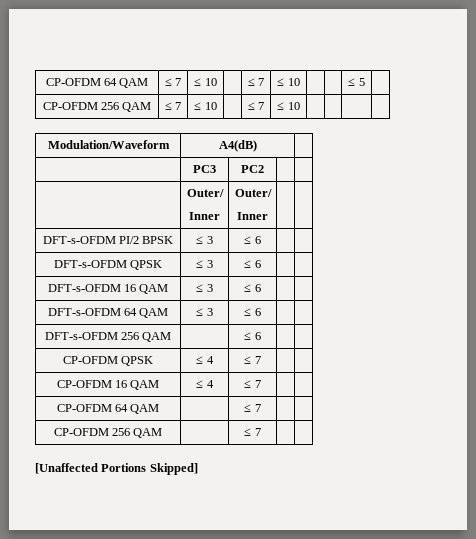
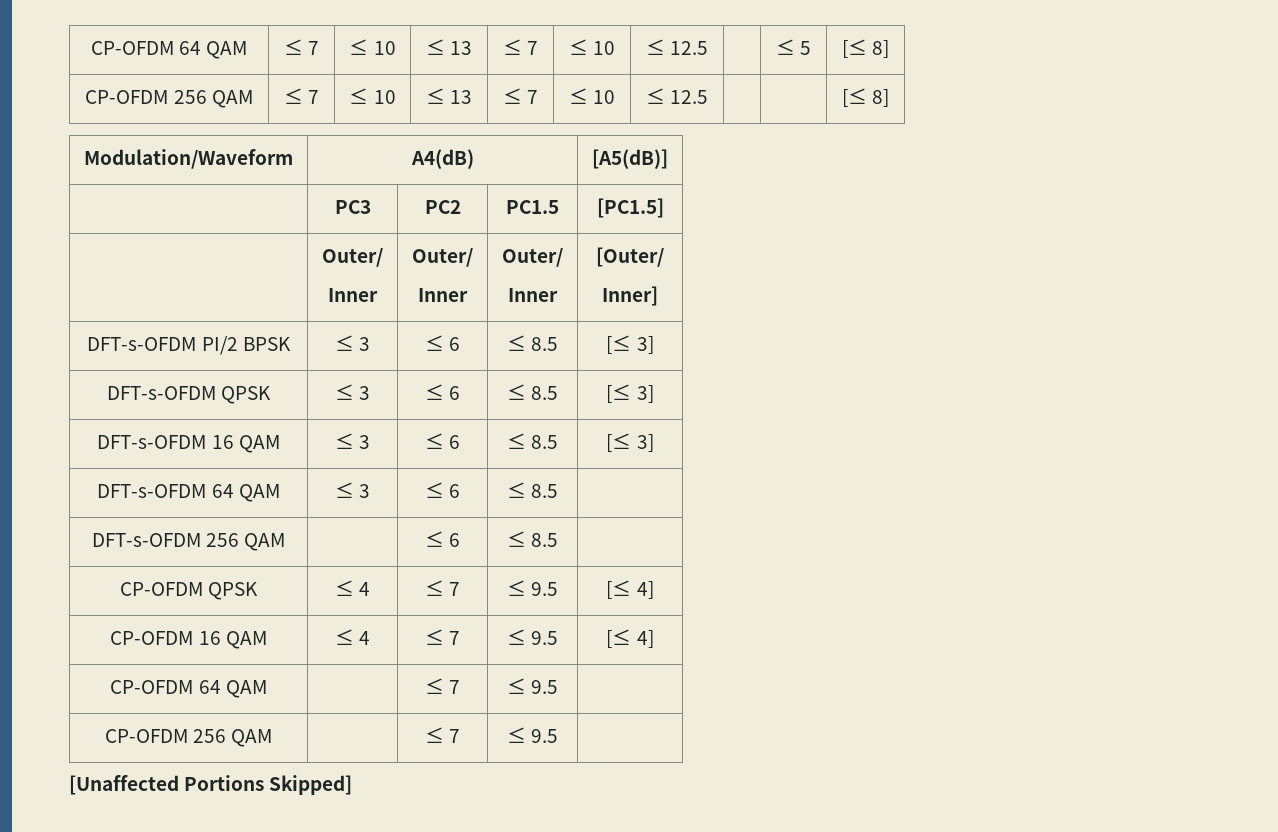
- CP-OFDM 64 QAM | ≤ 7 | ≤ 10 | | ≤ 7 | ≤ 10 | | | ≤ 5 |
+ CP-OFDM 64 QAM | ≤ 7 | ≤ 10 | ≤ 13 | ≤ 7 | ≤ 10 | ≤ 12.5 | | ≤ 5 | [≤ 8]
- CP-OFDM 256 QAM | ≤ 7 | ≤ 10 | | ≤ 7 | ≤ 10 | | | |
+ CP-OFDM 256 QAM | ≤ 7 | ≤ 10 | ≤ 13 | ≤ 7 | ≤ 10 | ≤ 12.5 | | | [≤ 8]
- Modulation/Waveform | A4(dB) |
+ Modulation/Waveform | A4(dB) | [A5(dB)]
- | PC3 | PC2 | |
+ | PC3 | PC2 | PC1.5 | [PC1.5]
  | Outer/
  Inner | Outer/
- Inner | |
+ Inner | Outer/
+ Inner | [Outer/
+ Inner]
- DFT-s-OFDM PI/2 BPSK | ≤ 3 | ≤ 6 | |
+ DFT-s-OFDM PI/2 BPSK | ≤ 3 | ≤ 6 | ≤ 8.5 | [≤ 3]
- DFT-s-OFDM QPSK | ≤ 3 | ≤ 6 | |
+ DFT-s-OFDM QPSK | ≤ 3 | ≤ 6 | ≤ 8.5 | [≤ 3]
- DFT-s-OFDM 16 QAM | ≤ 3 | ≤ 6 | |
+ DFT-s-OFDM 16 QAM | ≤ 3 | ≤ 6 | ≤ 8.5 | [≤ 3]
- DFT-s-OFDM 64 QAM | ≤ 3 | ≤ 6 | |
+ DFT-s-OFDM 64 QAM | ≤ 3 | ≤ 6 | ≤ 8.5 |
- DFT-s-OFDM 256 QAM | | ≤ 6 | |
+ DFT-s-OFDM 256 QAM | | ≤ 6 | ≤ 8.5 |
- CP-OFDM QPSK | ≤ 4 | ≤ 7 | |
+ CP-OFDM QPSK | ≤ 4 | ≤ 7 | ≤ 9.5 | [≤ 4]
- CP-OFDM 16 QAM | ≤ 4 | ≤ 7 | |
+ CP-OFDM 16 QAM | ≤ 4 | ≤ 7 | ≤ 9.5 | [≤ 4]
- CP-OFDM 64 QAM | | ≤ 7 | |
+ CP-OFDM 64 QAM | | ≤ 7 | ≤ 9.5 |
- CP-OFDM 256 QAM | | ≤ 7 | |
+ CP-OFDM 256 QAM | | ≤ 7 | ≤ 9.5 |

